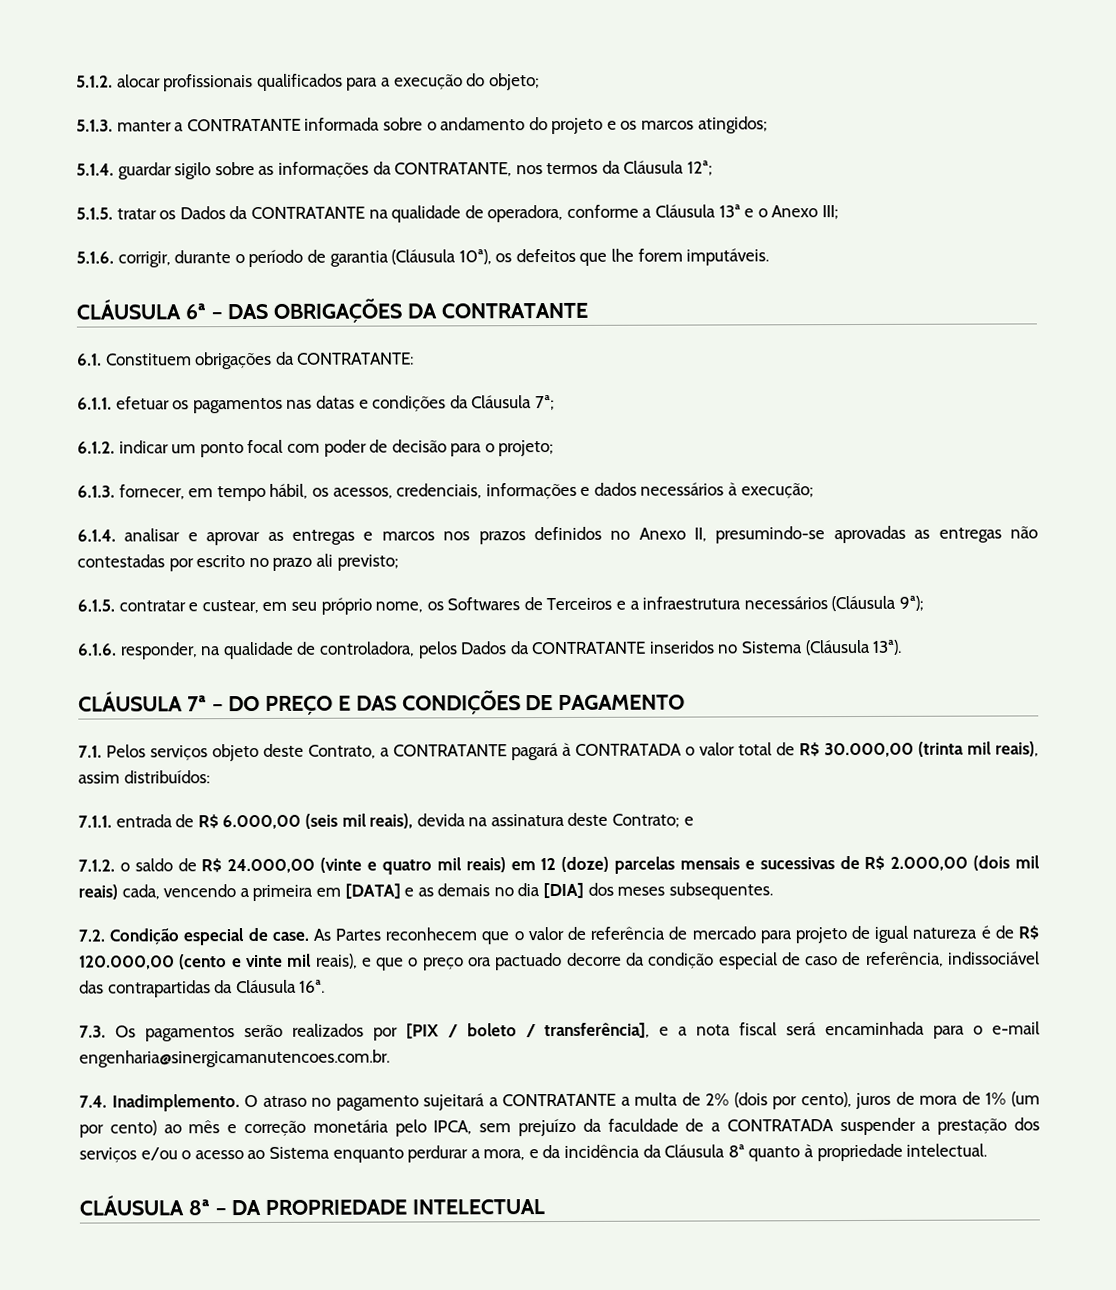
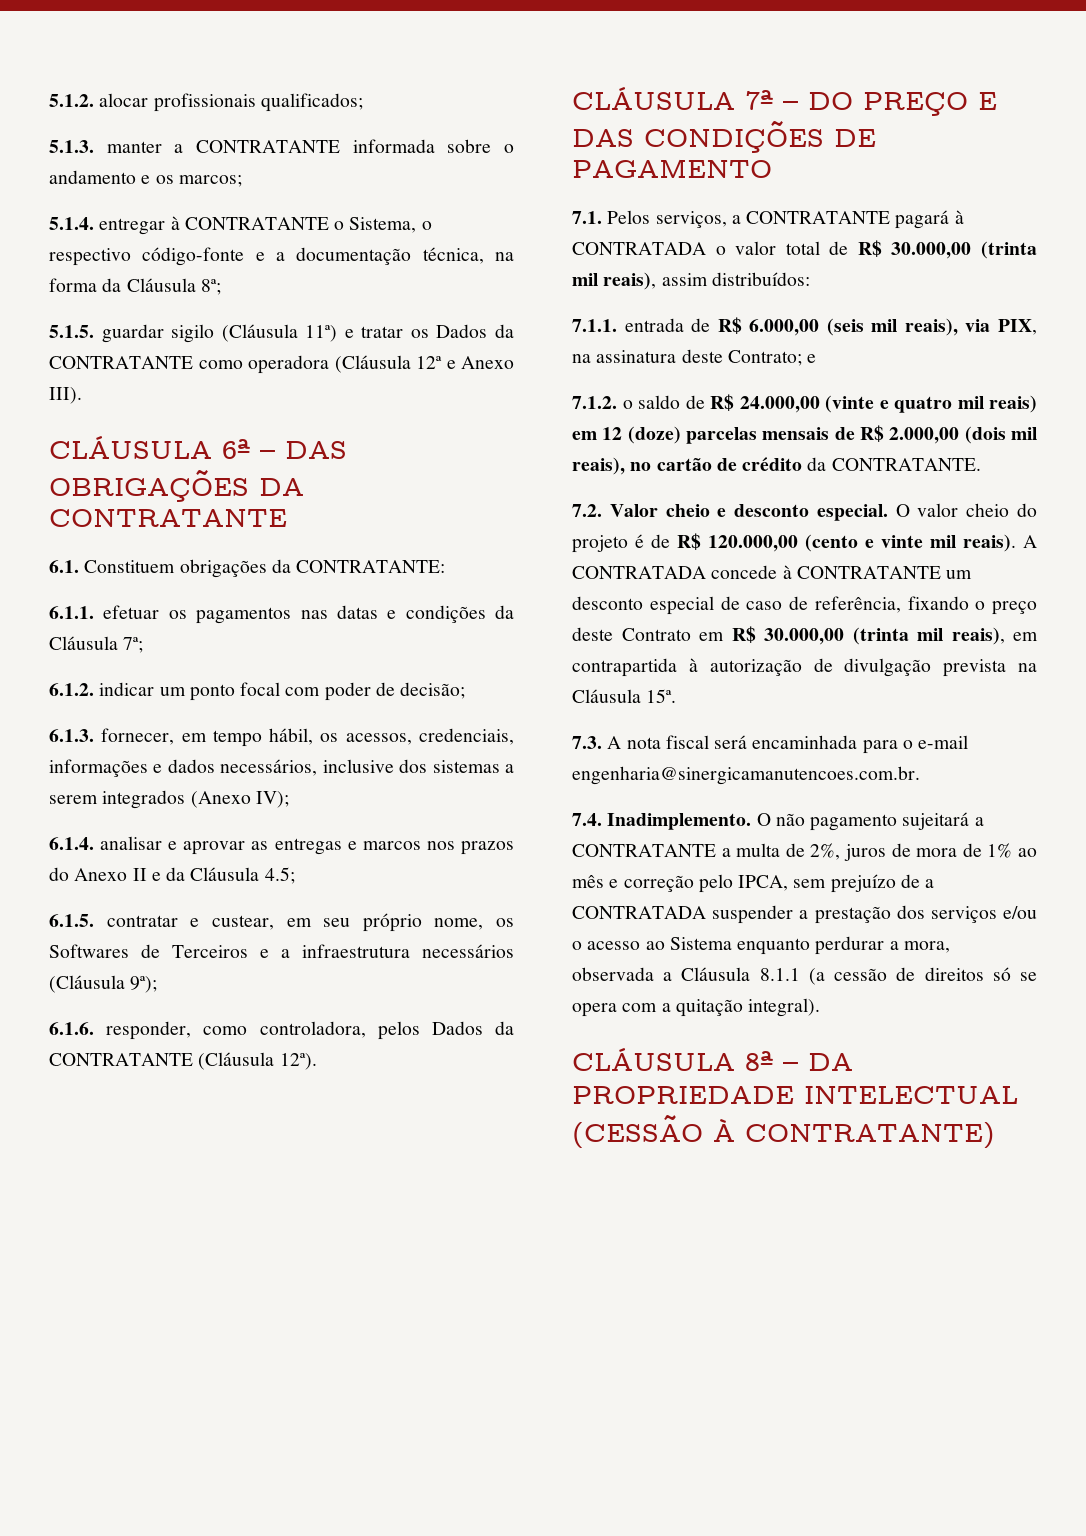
- 5.1.2. alocar profissionais qualificados para a execução do objeto;
+ 5.1.2. alocar profissionais qualificados;
- 5.1.3. manter a CONTRATANTE informada sobre o andamento do projeto e os marcos atingidos;
- 5.1.4. guardar sigilo sobre as informações da CONTRATANTE, nos termos da Cláusula 12ª;
- 5.1.5. tratar os Dados da CONTRATANTE na qualidade de operadora, conforme a Cláusula 13ª e o Anexo III;
- 5.1.6. corrigir, durante o período de garantia (Cláusula 10ª), os defeitos que lhe forem imputáveis.
+ 5.1.3. manter a CONTRATANTE informada sobre o andamento e os marcos;
+ 5.1.4. entregar à CONTRATANTE o Sistema, o respectivo código-fonte e a documentação técnica, na forma da Cláusula 8ª;
+ 5.1.5. guardar sigilo (Cláusula 11ª) e tratar os Dados da CONTRATANTE como operadora (Cláusula 12ª e Anexo III).
- 6.1.2. indicar um ponto focal com poder de decisão para o projeto;
+ 6.1.2. indicar um ponto focal com poder de decisão;
- 6.1.3. fornecer, em tempo hábil, os acessos, credenciais, informações e dados necessários à execução;
+ 6.1.3. fornecer, em tempo hábil, os acessos, credenciais, informações e dados necessários, inclusive dos sistemas a serem integrados (Anexo IV);
- 6.1.4. analisar e aprovar as entregas e marcos nos prazos definidos no Anexo II, presumindo-se aprovadas as entregas não contestadas por escrito no prazo ali previsto;
+ 6.1.4. analisar e aprovar as entregas e marcos nos prazos do Anexo II e da Cláusula 4.5;
- 6.1.6. responder, na qualidade de controladora, pelos Dados da CONTRATANTE inseridos no Sistema (Cláusula 13ª).
+ 6.1.6. responder, como controladora, pelos Dados da CONTRATANTE (Cláusula 12ª).
- 7.1. Pelos serviços objeto deste Contrato, a CONTRATANTE pagará à CONTRATADA o valor total de R$ 30.000,00 (trinta mil reais), assim distribuídos:
+ 7.1. Pelos serviços, a CONTRATANTE pagará à CONTRATADA o valor total de R$ 30.000,00 (trinta mil reais), assim distribuídos:
- 7.1.1. entrada de R$ 6.000,00 (seis mil reais), devida na assinatura deste Contrato; e
+ 7.1.1. entrada de R$ 6.000,00 (seis mil reais), via PIX, na assinatura deste Contrato; e
- 7.1.2. o saldo de R$ 24.000,00 (vinte e quatro mil reais) em 12 (doze) parcelas mensais e sucessivas de R$ 2.000,00 (dois mil reais) cada, vencendo a primeira em [DATA] e as demais no dia [DIA] dos meses subsequentes.
- 7.2. Condição especial de case. As Partes reconhecem que o valor de referência de mercado para projeto de igual natureza é de R$ 120.000,00 (cento e vinte mil reais), e que o preço ora pactuado decorre da condição especial de caso de referência, indissociável das contrapartidas da Cláusula 16ª.
- 7.3. Os pagamentos serão realizados por [PIX / boleto / transferência], e a nota fiscal será encaminhada para o e-mail engenharia@sinergicamanutencoes.com.br.
+ 7.1.2. o saldo de R$ 24.000,00 (vinte e quatro mil reais) em 12 (doze) parcelas mensais de R$ 2.000,00 (dois mil reais), no cartão de crédito da CONTRATANTE.
+ 7.2. Valor cheio e desconto especial. O valor cheio do projeto é de R$ 120.000,00 (cento e vinte mil reais). A CONTRATADA concede à CONTRATANTE um desconto especial de caso de referência, fixando o preço deste Contrato em R$ 30.000,00 (trinta mil reais), em contrapartida à autorização de divulgação prevista na Cláusula 15ª.
+ 7.3. A nota fiscal será encaminhada para o e-mail engenharia@sinergicamanutencoes.com.br.
- O atraso no pagamento sujeitará a CONTRATANTE a multa de 2% (dois por cento), juros de mora de 1% (um por cento) ao mês e correção monetária pelo IPCA, sem prejuízo da faculdade de a CONTRATADA suspender a prestação dos serviços e/ou o acesso ao Sistema enquanto perdurar a mora, e da incidência da Cláusula 8ª quanto à propriedade intelectual.
+ O não pagamento sujeitará a CONTRATANTE a multa de 2%, juros de mora de 1% ao mês e correção pelo IPCA, sem prejuízo de a CONTRATADA suspender a prestação dos serviços e/ou o acesso ao Sistema enquanto perdurar a mora, observada a Cláusula 8.1.1 (a cessão de direitos só se opera com a quitação integral).
- CLÁUSULA 8ª – DA PROPRIEDADE INTELECTUAL
+ CLÁUSULA 8ª – DA PROPRIEDADE INTELECTUAL (CESSÃO À CONTRATANTE)

